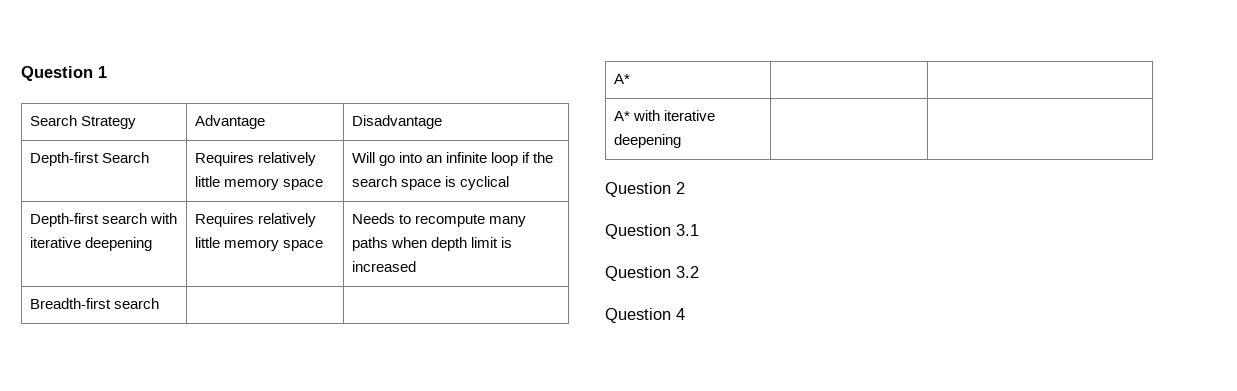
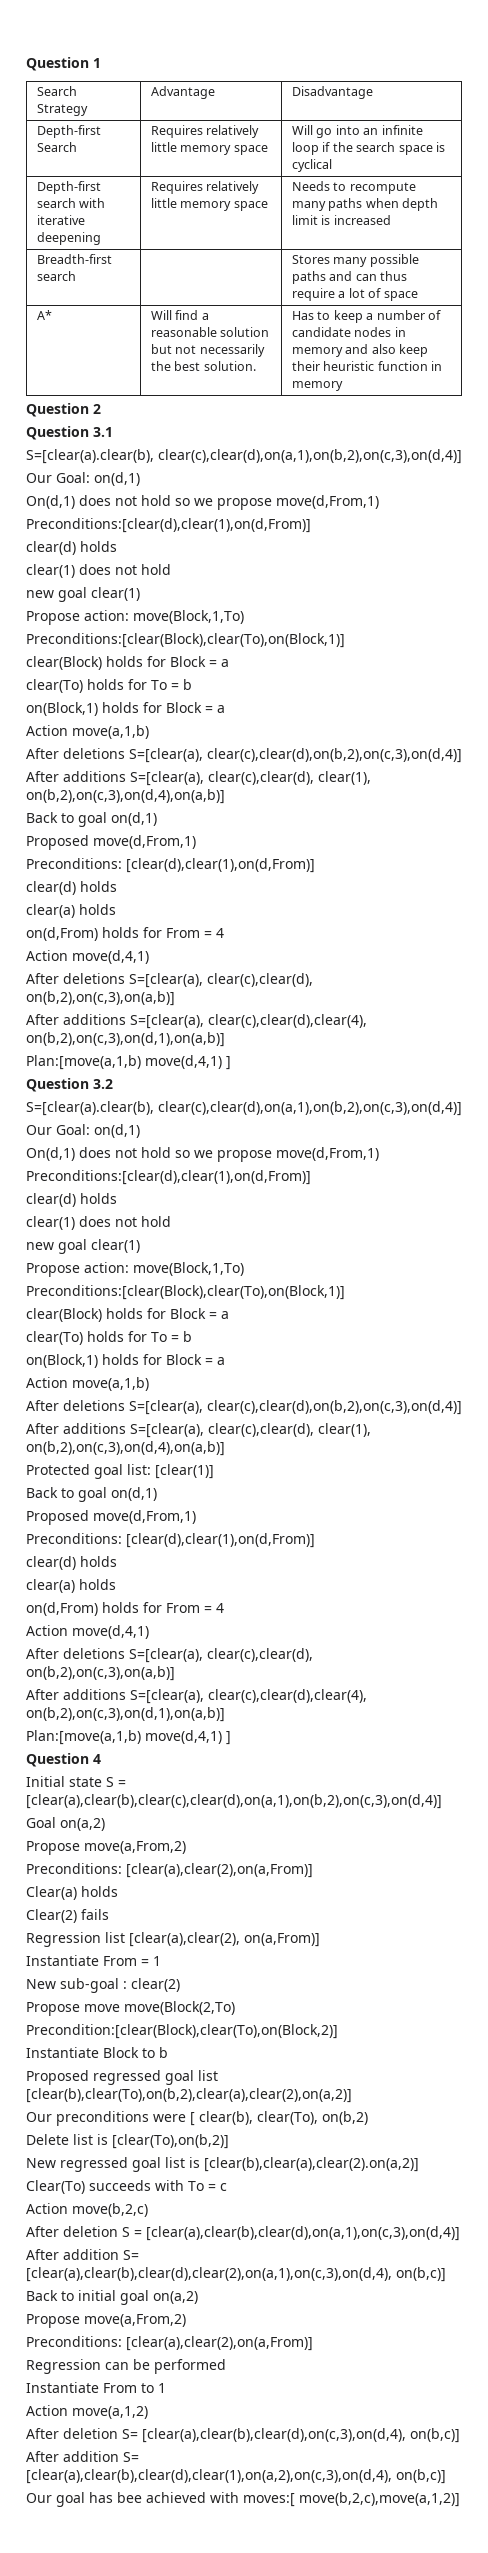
- Breadth-first search | |
- A* | |
- A* with iterative deepening | |
+ Breadth-first search | | Stores many possible paths and can thus require a lot of space
+ A* | Will find a reasonable solution but not necessarily the best solution. | Has to keep a number of candidate nodes in memory and also keep their heuristic function in memory
  Question 2
  Question 3.1
+ S=[clear(a).clear(b), clear(c),clear(d),on(a,1),on(b,2),on(c,3),on(d,4)]
+ Our Goal: on(d,1)
+ On(d,1) does not hold so we propose move(d,From,1)
+ Preconditions:[clear(d),clear(1),on(d,From)]
+ clear(d) holds
+ clear(1) does not hold
+ new goal clear(1)
+ Propose action: move(Block,1,To)
+ Preconditions:[clear(Block),clear(To),on(Block,1)]
+ clear(Block) holds for Block = a
+ clear(To) holds for To = b
+ on(Block,1) holds for Block = a
+ Action move(a,1,b)
+ After deletions S=[clear(a), clear(c),clear(d),on(b,2),on(c,3),on(d,4)]
+ After additions S=[clear(a), clear(c),clear(d), clear(1), on(b,2),on(c,3),on(d,4),on(a,b)]
+ Back to goal on(d,1)
+ Proposed move(d,From,1)
+ Preconditions: [clear(d),clear(1),on(d,From)]
+ clear(d) holds
+ clear(a) holds
+ on(d,From) holds for From = 4
+ Action move(d,4,1)
+ After deletions S=[clear(a), clear(c),clear(d), on(b,2),on(c,3),on(a,b)]
+ After additions S=[clear(a), clear(c),clear(d),clear(4), on(b,2),on(c,3),on(d,1),on(a,b)]
+ Plan:[move(a,1,b) move(d,4,1) ]
  Question 3.2
+ S=[clear(a).clear(b), clear(c),clear(d),on(a,1),on(b,2),on(c,3),on(d,4)]
+ Our Goal: on(d,1)
+ On(d,1) does not hold so we propose move(d,From,1)
+ Preconditions:[clear(d),clear(1),on(d,From)]
+ clear(d) holds
+ clear(1) does not hold
+ new goal clear(1)
+ Propose action: move(Block,1,To)
+ Preconditions:[clear(Block),clear(To),on(Block,1)]
+ clear(Block) holds for Block = a
+ clear(To) holds for To = b
+ on(Block,1) holds for Block = a
+ Action move(a,1,b)
+ After deletions S=[clear(a), clear(c),clear(d),on(b,2),on(c,3),on(d,4)]
+ After additions S=[clear(a), clear(c),clear(d), clear(1), on(b,2),on(c,3),on(d,4),on(a,b)]
+ Protected goal list: [clear(1)]
+ Back to goal on(d,1)
+ Proposed move(d,From,1)
+ Preconditions: [clear(d),clear(1),on(d,From)]
+ clear(d) holds
+ clear(a) holds
+ on(d,From) holds for From = 4
+ Action move(d,4,1)
+ After deletions S=[clear(a), clear(c),clear(d), on(b,2),on(c,3),on(a,b)]
+ After additions S=[clear(a), clear(c),clear(d),clear(4), on(b,2),on(c,3),on(d,1),on(a,b)]
+ Plan:[move(a,1,b) move(d,4,1) ]
  Question 4
+ Initial state S = [clear(a),clear(b),clear(c),clear(d),on(a,1),on(b,2),on(c,3),on(d,4)]
+ Goal on(a,2)
+ Propose move(a,From,2)
+ Preconditions: [clear(a),clear(2),on(a,From)]
+ Clear(a) holds
+ Clear(2) fails
+ Regression list [clear(a),clear(2), on(a,From)]
+ Instantiate From = 1
+ New sub-goal : clear(2)
+ Propose move move(Block(2,To)
+ Precondition:[clear(Block),clear(To),on(Block,2)]
+ Instantiate Block to b
+ Proposed regressed goal list [clear(b),clear(To),on(b,2),clear(a),clear(2),on(a,2)]
+ Our preconditions were [ clear(b), clear(To), on(b,2)
+ Delete list is [clear(To),on(b,2)]
+ New regressed goal list is [clear(b),clear(a),clear(2).on(a,2)]
+ Clear(To) succeeds with To = c
+ Action move(b,2,c)
+ After deletion S = [clear(a),clear(b),clear(d),on(a,1),on(c,3),on(d,4)]
+ After addition S= [clear(a),clear(b),clear(d),clear(2),on(a,1),on(c,3),on(d,4), on(b,c)]
+ Back to initial goal on(a,2)
+ Propose move(a,From,2)
+ Preconditions: [clear(a),clear(2),on(a,From)]
+ Regression can be performed
+ Instantiate From to 1
+ Action move(a,1,2)
+ After deletion S= [clear(a),clear(b),clear(d),on(c,3),on(d,4), on(b,c)]
+ After addition S= [clear(a),clear(b),clear(d),clear(1),on(a,2),on(c,3),on(d,4), on(b,c)]
+ Our goal has bee achieved with moves:[ move(b,2,c),move(a,1,2)]

